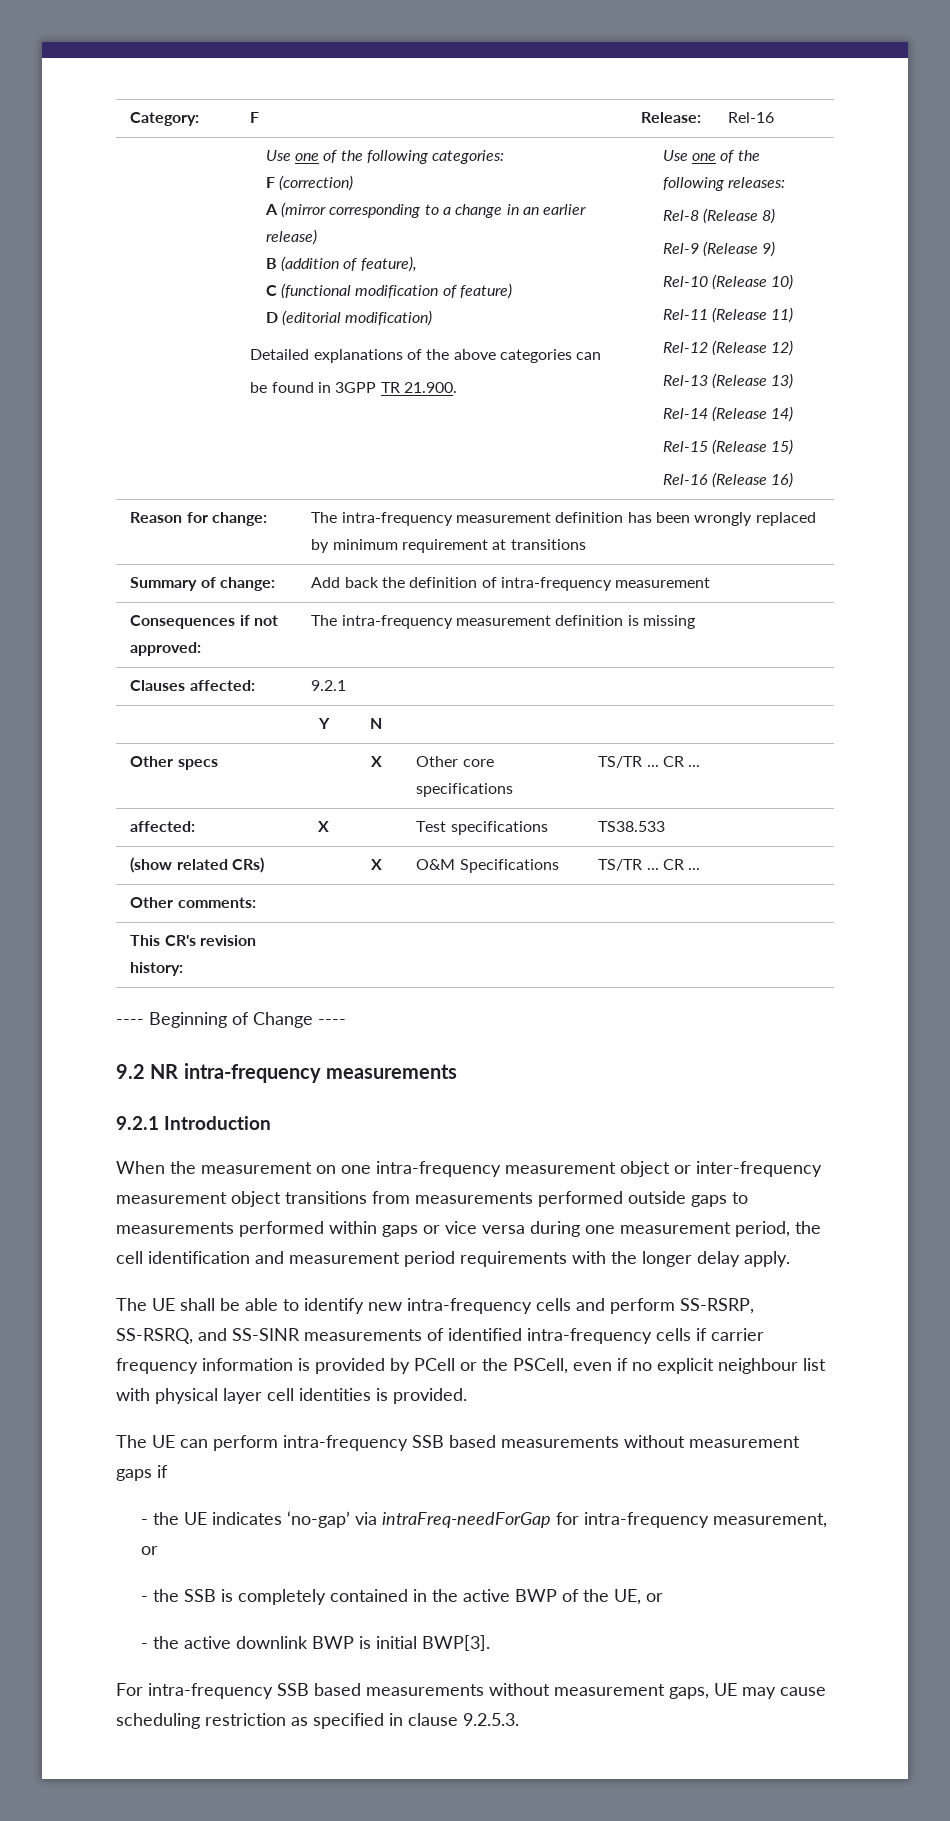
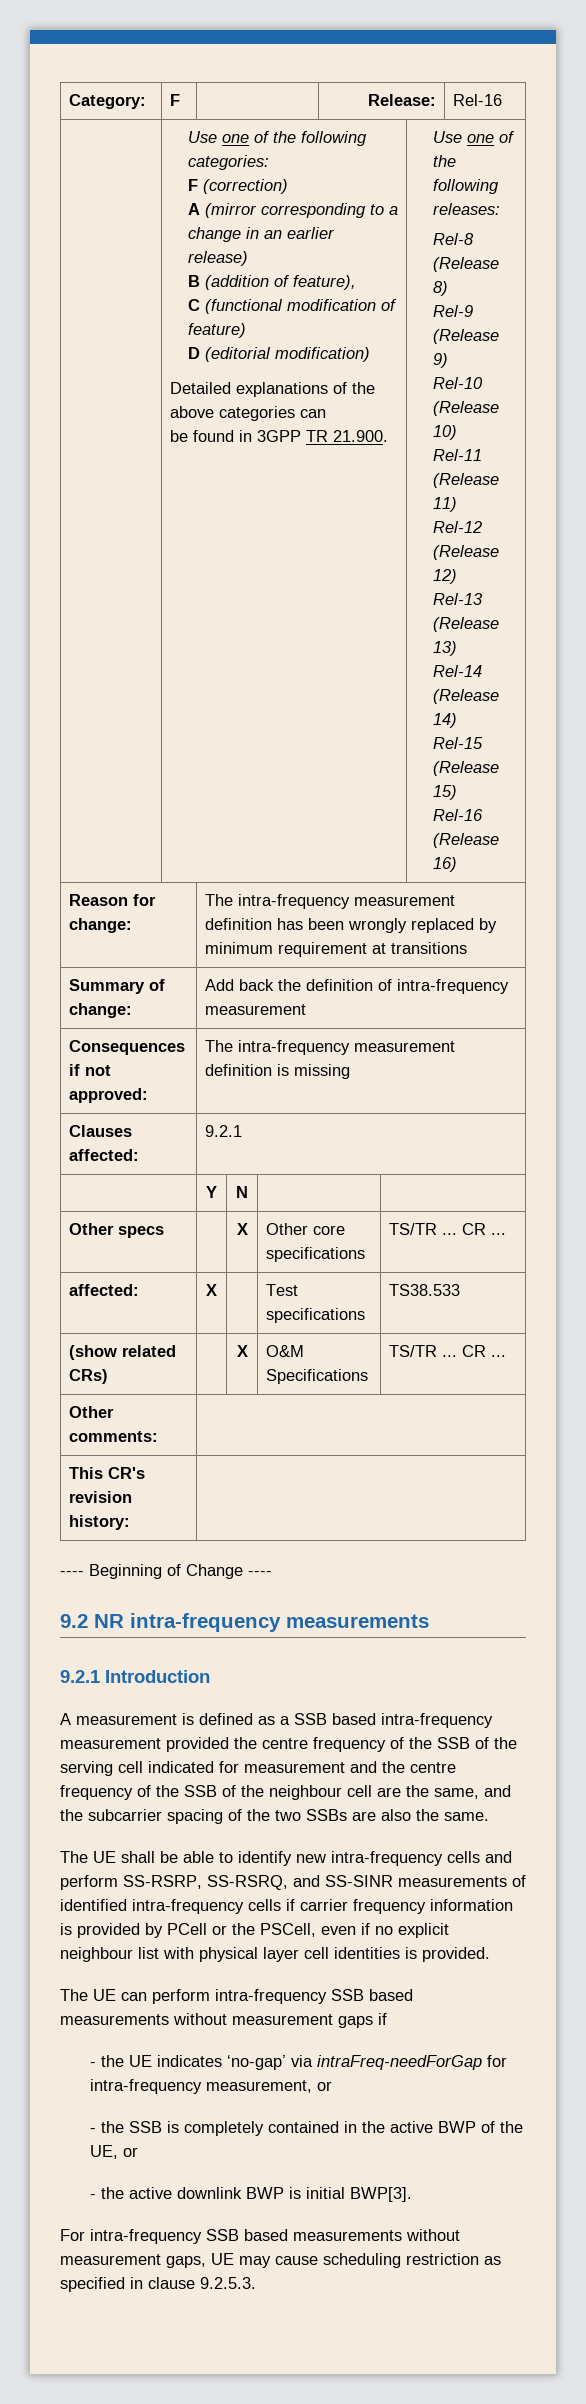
- When the measurement on one intra-frequency measurement object or inter-frequency measurement object transitions from measurements performed outside gaps to measurements performed within gaps or vice versa during one measurement period, the cell identification and measurement period requirements with the longer delay apply.
+ A measurement is defined as a SSB based intra-frequency measurement provided the centre frequency of the SSB of the serving cell indicated for measurement and the centre frequency of the SSB of the neighbour cell are the same, and the subcarrier spacing of the two SSBs are also the same.

